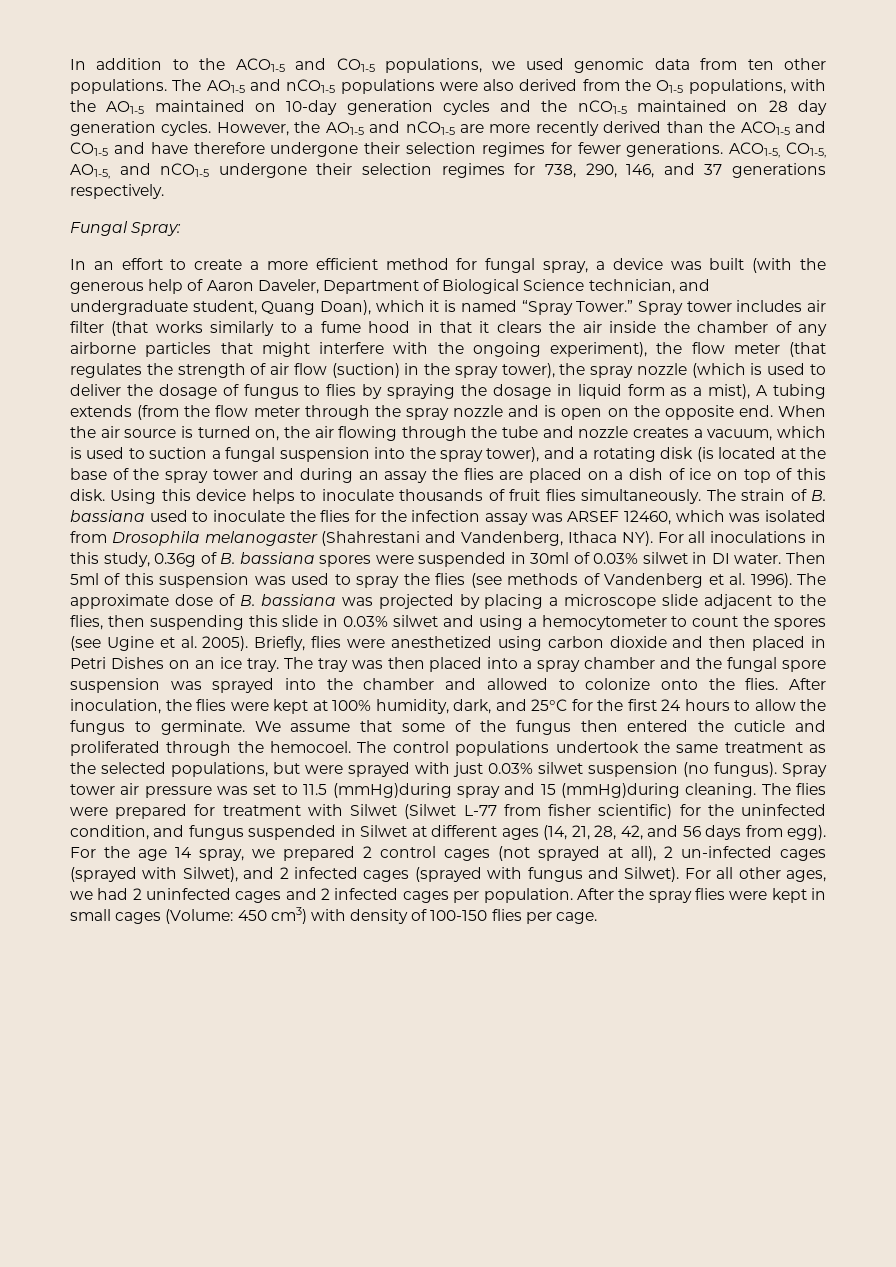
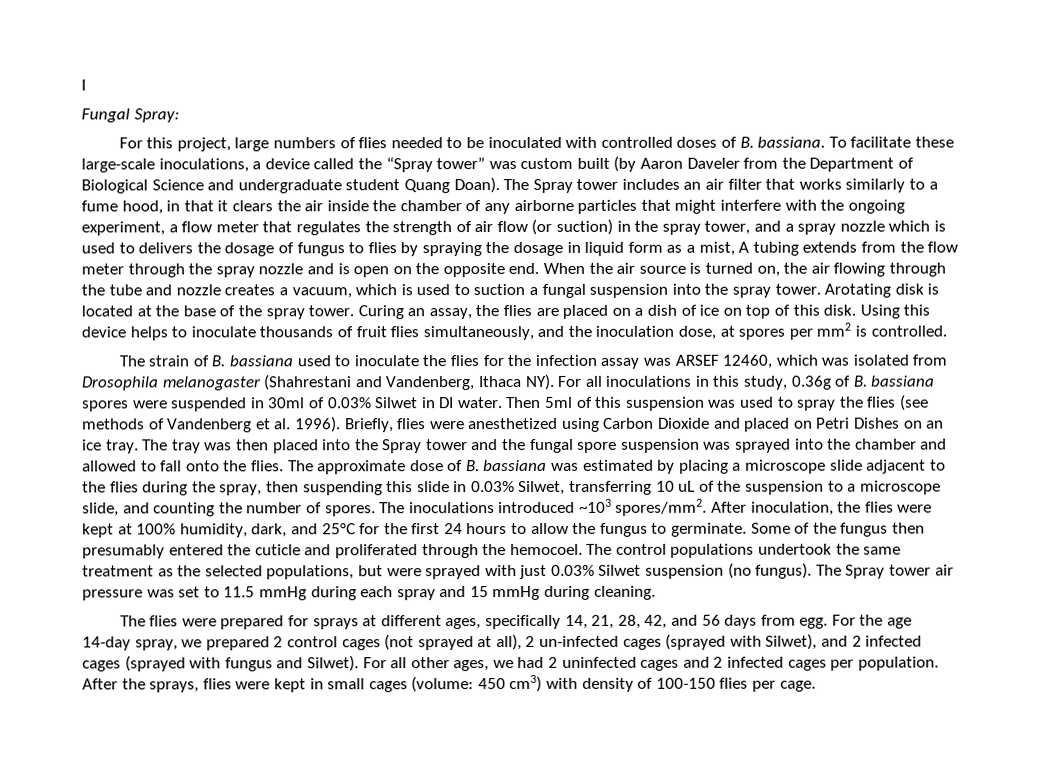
- In addition to the ACO1-5 and CO1-5 populations, we used genomic data from ten other populations. The AO1-5 and nCO1-5 populations were also derived from the O1-5 populations, with the AO1-5 maintained on 10-day generation cycles and the nCO1-5 maintained on 28 day generation cycles. However, the AO1-5 and nCO1-5 are more recently derived than the ACO1-5 and CO1-5 and have therefore undergone their selection regimes for fewer generations. ACO1-5, CO1-5, AO1-5, and nCO1-5 undergone their selection regimes for 738, 290, 146, and 37 generations respectively.
+ I
  Fungal Spray:
- In an effort to create a more efficient method for fungal spray, a device was built (with the generous help of Aaron Daveler, Department of Biological Science technician, and undergraduate student, Quang Doan), which it is named “Spray Tower.” Spray tower includes air filter (that works similarly to a fume hood in that it clears the air inside the chamber of any airborne particles that might interfere with the ongoing experiment), the flow meter (that regulates the strength of air flow (suction) in the spray tower), the spray nozzle (which is used to deliver the dosage of fungus to flies by spraying the dosage in liquid form as a mist), A tubing extends (from the flow meter through the spray nozzle and is open on the opposite end.
+ For this project, large numbers of flies needed to be inoculated with controlled doses of B. bassiana. To facilitate these large-scale inoculations, a device called the “Spray tower” was custom built (by Aaron Daveler from the Department of Biological Science and undergraduate student Quang Doan). The Spray tower includes an air filter that works similarly to a fume hood, in that it clears the air inside the chamber of any airborne particles that might interfere with the ongoing experiment, a flow meter that regulates the strength of air flow (or suction) in the spray tower, and a spray nozzle which is used to delivers the dosage of fungus to flies by spraying the dosage in liquid form as a mist, A tubing extends from the flow meter through the spray nozzle and is open on the opposite end.
- When the air source is turned on, the air flowing through the tube and nozzle creates a vacuum, which is used to suction a fungal suspension into the spray tower), and a rotating disk (is located at the base of the spray tower and during an assay the flies are placed on a dish of ice on top of this disk.
+ When the air source is turned on, the air flowing through the tube and nozzle creates a vacuum, which is used to suction a fungal suspension into the spray tower. Arotating disk is located at the base of the spray tower. Curing an assay, the flies are placed on a dish of ice on top of this disk.
- Using this device helps to inoculate thousands of fruit flies simultaneously. The strain of B. bassiana used to inoculate the flies for the infection assay was ARSEF 12460, which was isolated from Drosophila melanogaster (Shahrestani and Vandenberg, Ithaca NY). For all inoculations in this study, 0.36g of B. bassiana spores were suspended in 30ml of 0.03% silwet in DI water.
+ Using this device helps to inoculate thousands of fruit flies simultaneously, and the inoculation dose, at spores per mm2 is controlled.
+ The strain of B. bassiana used to inoculate the flies for the infection assay was ARSEF 12460, which was isolated from Drosophila melanogaster (Shahrestani and Vandenberg, Ithaca NY). For all inoculations in this study, 0.36g of B. bassiana spores were suspended in 30ml of 0.03% Silwet in DI water.
- The approximate dose of B. bassiana was projected by placing a microscope slide adjacent to the flies, then suspending this slide in 0.03% silwet and using a hemocytometer to count the spores (see Ugine et al. 2005).
- Briefly, flies were anesthetized using carbon dioxide and then placed in Petri Dishes on an ice tray.
+ Briefly, flies were anesthetized using Carbon Dioxide and placed on Petri Dishes on an ice tray.
- The tray was then placed into a spray chamber and the fungal spore suspension was sprayed into the chamber and allowed to colonize onto the flies.
+ The tray was then placed into the Spray tower and the fungal spore suspension was sprayed into the chamber and allowed to fall onto the flies.
+ The approximate dose of B. bassiana was estimated by placing a microscope slide adjacent to the flies during the spray, then suspending this slide in 0.03% Silwet, transferring 10 uL of the suspension to a microscope slide, and counting the number of spores. The inoculations introduced ~103 spores/mm2.
- We assume that some of the fungus then entered the cuticle and proliferated through the hemocoel.
+ Some of the fungus then presumably entered the cuticle and proliferated through the hemocoel.
- The control populations undertook the same treatment as the selected populations, but were sprayed with just 0.03% silwet suspension (no fungus).
+ The control populations undertook the same treatment as the selected populations, but were sprayed with just 0.03% Silwet suspension (no fungus).
- Spray tower air pressure was set to 11.5 (mmHg)during spray and 15 (mmHg)during cleaning. The flies were prepared for treatment with Silwet (Silwet L-77 from fisher scientific) for the uninfected condition, and fungus suspended in Silwet at different ages (14, 21, 28, 42, and 56 days from egg).
+ The Spray tower air pressure was set to 11.5 mmHg during each spray and 15 mmHg during cleaning.
+ The flies were prepared for sprays at different ages, specifically 14, 21, 28, 42, and 56 days from egg.
- For the age 14 spray, we prepared 2 control cages (not sprayed at all), 2 un-infected cages (sprayed with Silwet), and 2 infected cages (sprayed with fungus and Silwet).
+ For the age 14-day spray, we prepared 2 control cages (not sprayed at all), 2 un-infected cages (sprayed with Silwet), and 2 infected cages (sprayed with fungus and Silwet).
- After the spray flies were kept in small cages (Volume: 450 cm3) with density of 100-150 flies per cage.
+ After the sprays, flies were kept in small cages (volume: 450 cm3) with density of 100-150 flies per cage.

